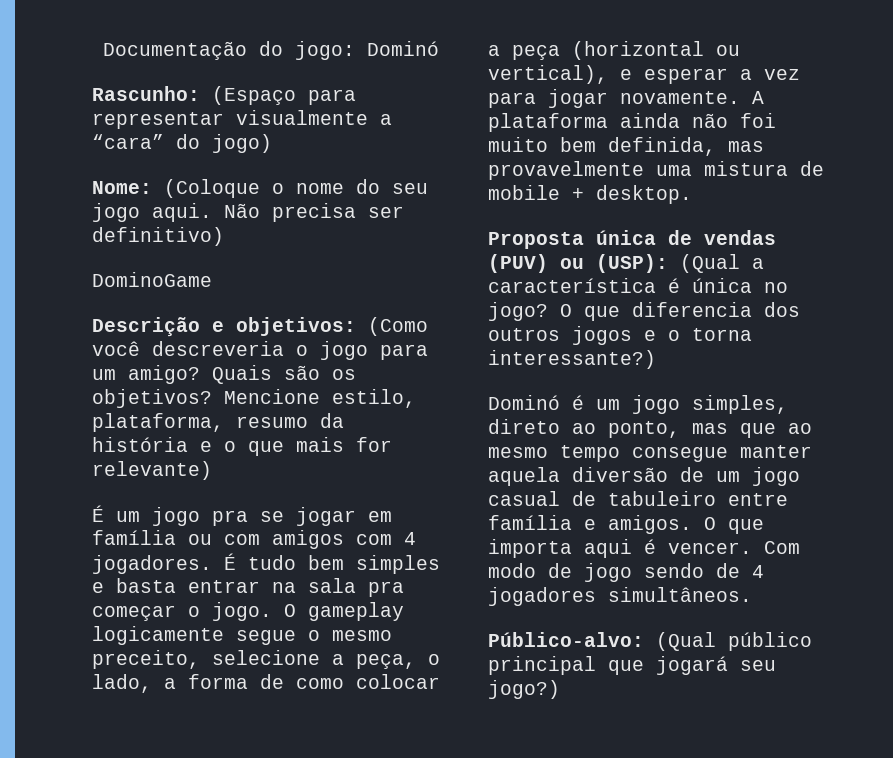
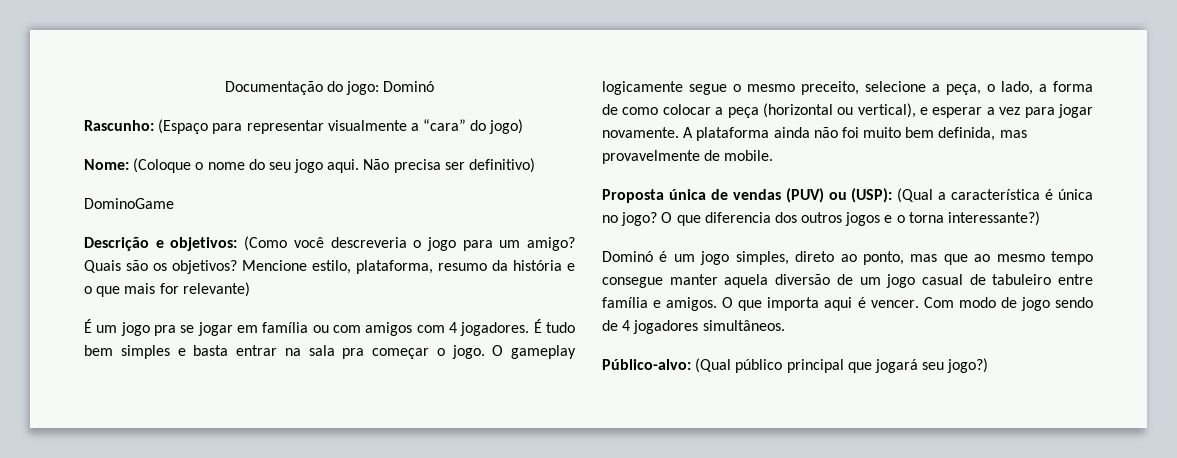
- A plataforma ainda não foi muito bem definida, mas provavelmente uma mistura de mobile + desktop.
+ A plataforma ainda não foi muito bem definida, mas provavelmente de mobile.

